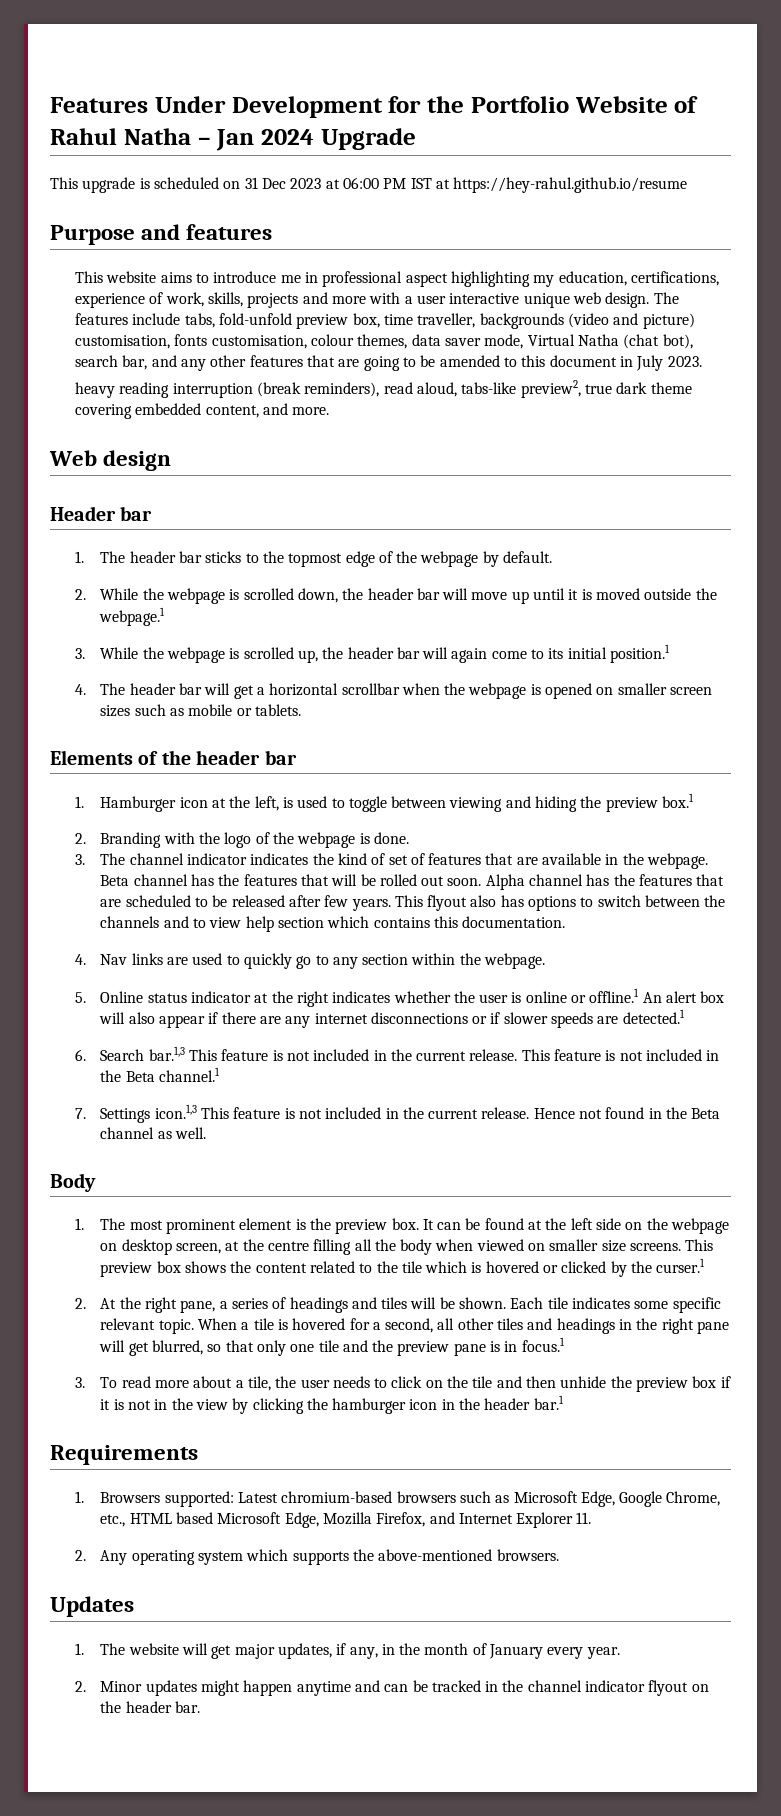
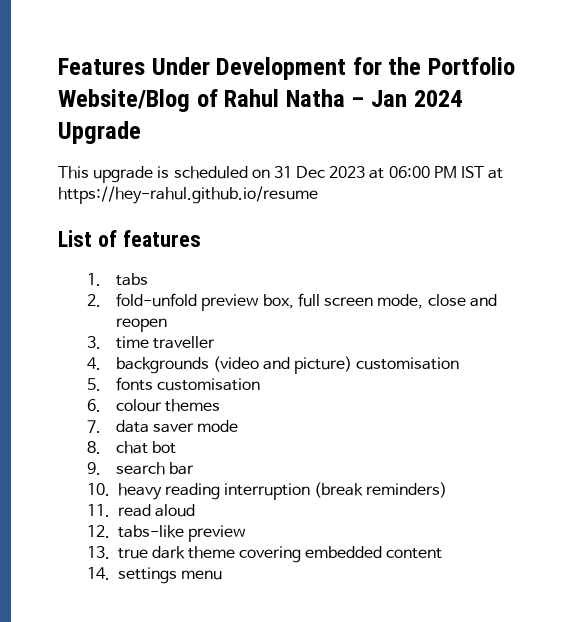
- Features Under Development for the Portfolio Website of Rahul Natha – Jan 2024 Upgrade
+ Features Under Development for the Portfolio Website/Blog of Rahul Natha – Jan 2024 Upgrade
- Purpose and features
+ List of features
- This website aims to introduce me in professional aspect highlighting my education, certifications, experience of work, skills, projects and more with a user interactive unique web design. The features include tabs, fold-unfold preview box, time traveller, backgrounds (video and picture) customisation, fonts customisation, colour themes, data saver mode, Virtual Natha (chat bot), search bar, and any other features that are going to be amended to this document in July 2023.
- heavy reading interruption (break reminders), read aloud, tabs-like preview2, true dark theme covering embedded content, and more.
- Web design
- Header bar
- 1. The header bar sticks to the topmost edge of the webpage by default.
- 2. While the webpage is scrolled down, the header bar will move up until it is moved outside the webpage.1
- 3. While the webpage is scrolled up, the header bar will again come to its initial position.1
- 4. The header bar will get a horizontal scrollbar when the webpage is opened on smaller screen sizes such as mobile or tablets.
- Elements of the header bar
- 1. Hamburger icon at the left, is used to toggle between viewing and hiding the preview box.1
- 2. Branding with the logo of the webpage is done.
- 3. The channel indicator indicates the kind of set of features that are available in the webpage. Beta channel has the features that will be rolled out soon. Alpha channel has the features that are scheduled to be released after few years. This flyout also has options to switch between the channels and to view help section which contains this documentation.
- 4. Nav links are used to quickly go to any section within the webpage.
- 5. Online status indicator at the right indicates whether the user is online or offline.1 An alert box will also appear if there are any internet disconnections or if slower speeds are detected.1
- 6. Search bar.1,3 This feature is not included in the current release. This feature is not included in the Beta channel.1
- 7. Settings icon.1,3 This feature is not included in the current release. Hence not found in the Beta channel as well.
- Body
- 1. The most prominent element is the preview box. It can be found at the left side on the webpage on desktop screen, at the centre filling all the body when viewed on smaller size screens. This preview box shows the content related to the tile which is hovered or clicked by the curser.1
- 2. At the right pane, a series of headings and tiles will be shown. Each tile indicates some specific relevant topic. When a tile is hovered for a second, all other tiles and headings in the right pane will get blurred, so that only one tile and the preview pane is in focus.1
- 3. To read more about a tile, the user needs to click on the tile and then unhide the preview box if it is not in the view by clicking the hamburger icon in the header bar.1
- Requirements
- 1. Browsers supported: Latest chromium-based browsers such as Microsoft Edge, Google Chrome, etc., HTML based Microsoft Edge, Mozilla Firefox, and Internet Explorer 11.
- 2. Any operating system which supports the above-mentioned browsers.
- Updates
- 1. The website will get major updates, if any, in the month of January every year.
- 2. Minor updates might happen anytime and can be tracked in the channel indicator flyout on the header bar.
+ 1. tabs
+ 2. fold-unfold preview box, full screen mode, close and reopen
+ 3. time traveller
+ 4. backgrounds (video and picture) customisation
+ 5. fonts customisation
+ 6. colour themes
+ 7. data saver mode
+ 8. chat bot
+ 9. search bar
+ 10. heavy reading interruption (break reminders)
+ 11. read aloud
+ 12. tabs-like preview
+ 13. true dark theme covering embedded content
+ 14. settings menu

